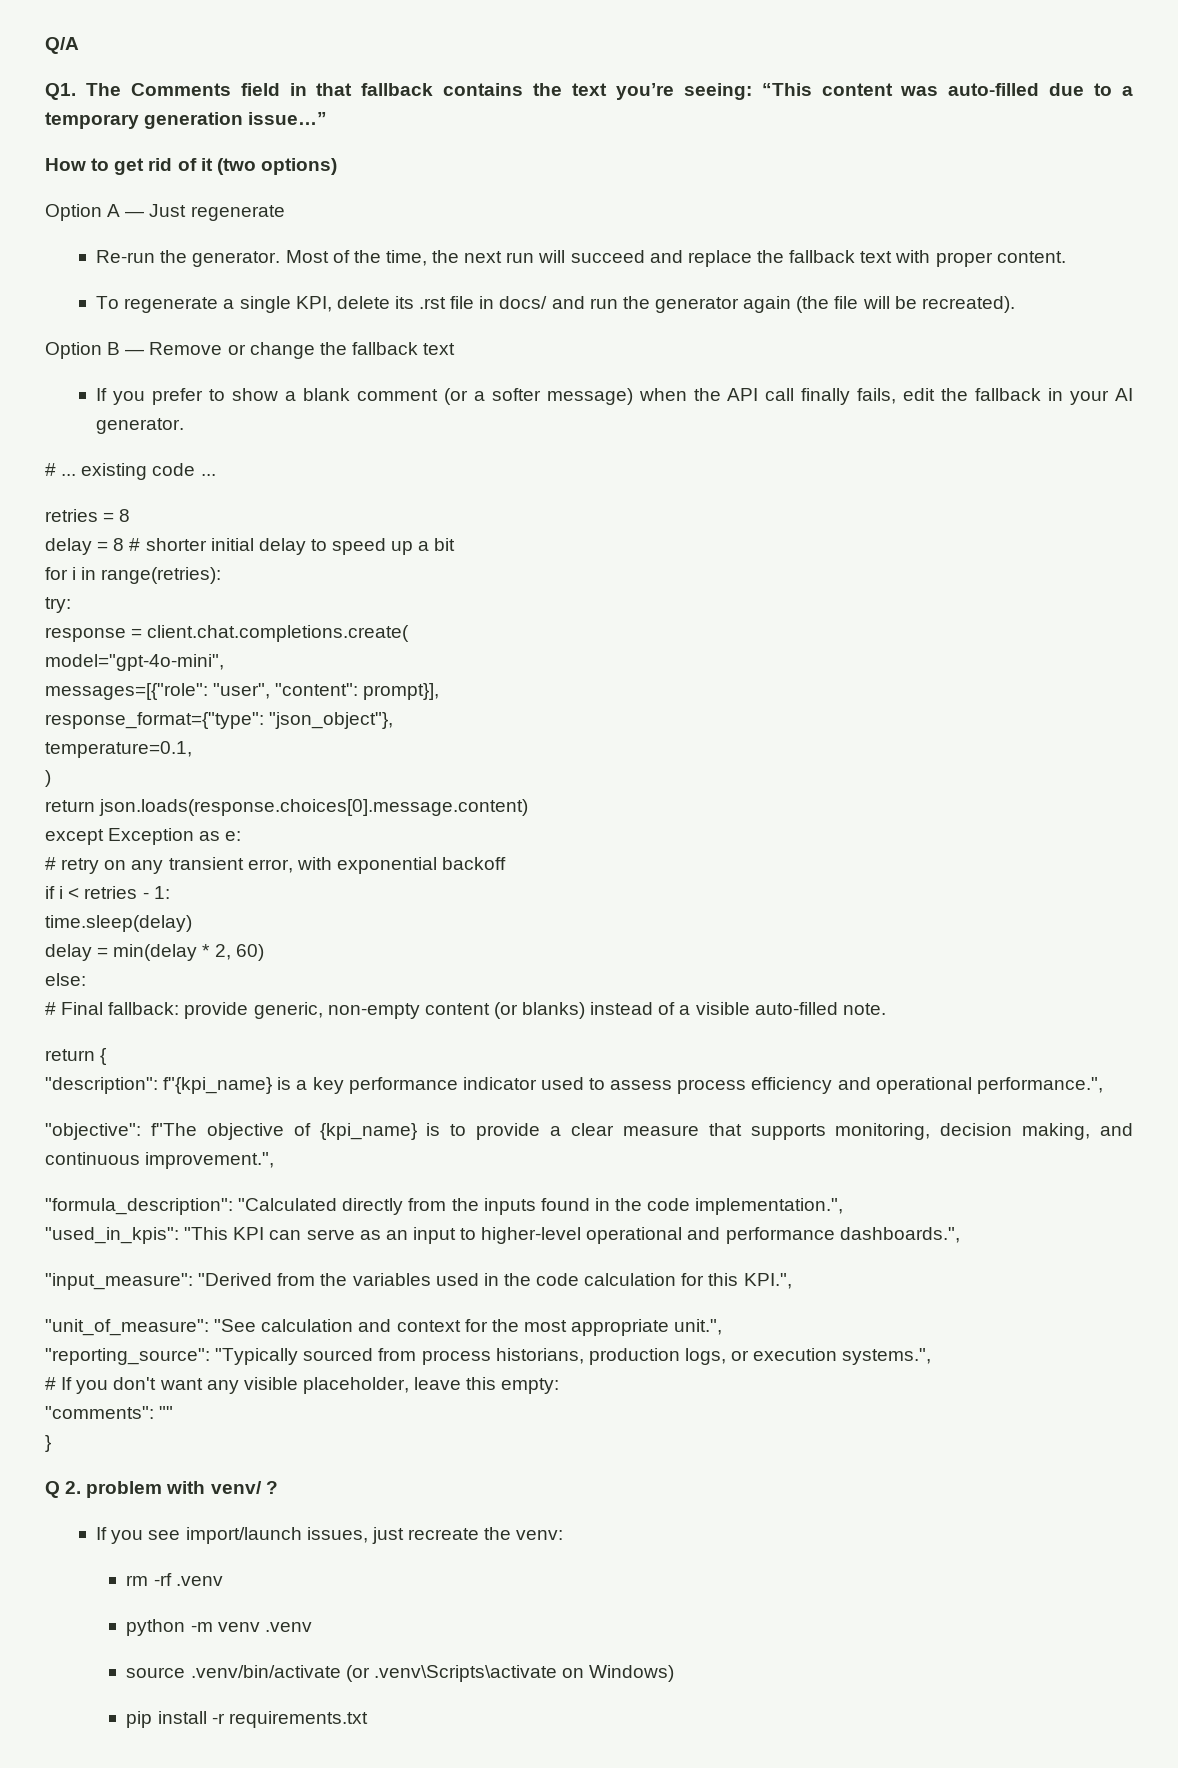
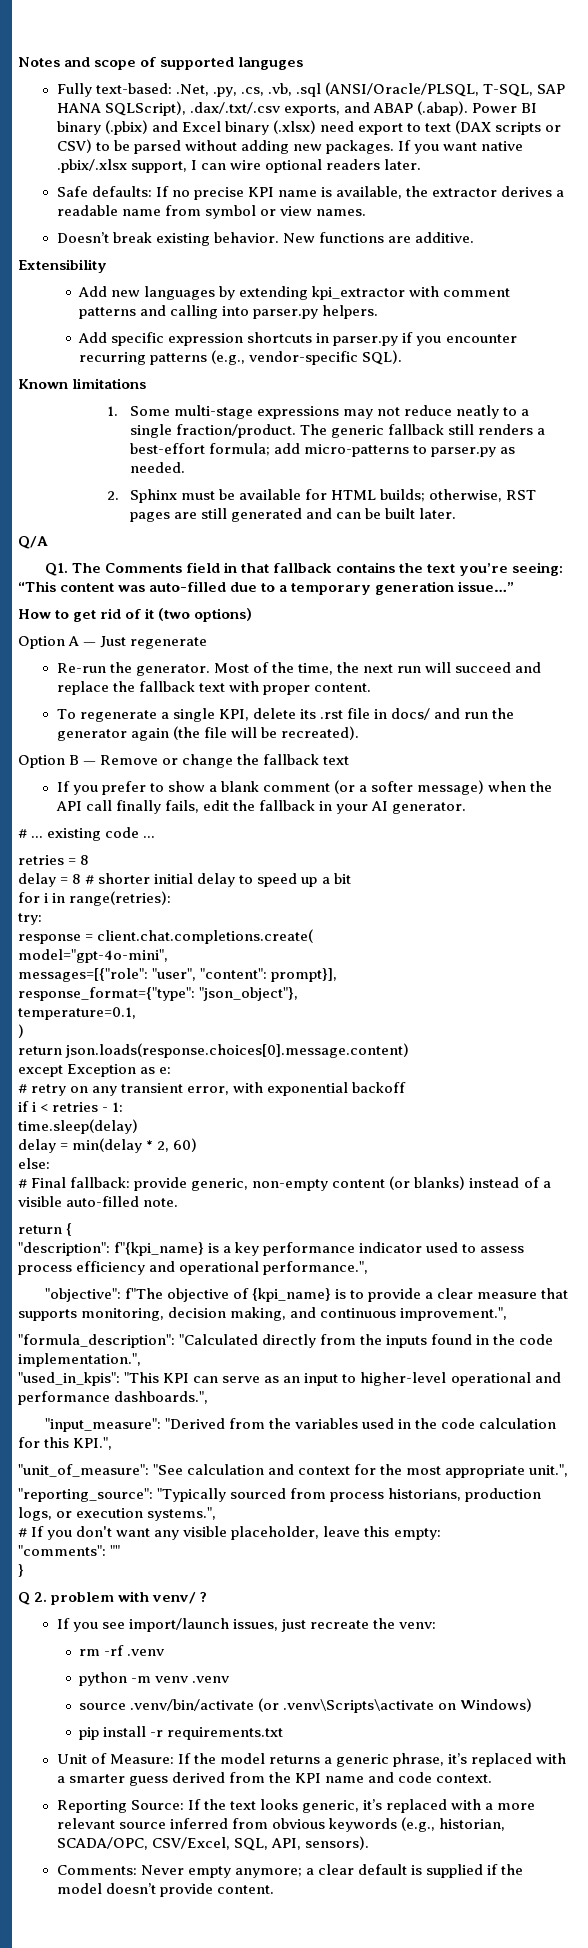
+ Notes and scope of supported languges
+ Fully text-based: .Net, .py, .cs, .vb, .sql (ANSI/Oracle/PLSQL, T-SQL, SAP HANA SQLScript), .dax/.txt/.csv exports, and ABAP (.abap). Power BI binary (.pbix) and Excel binary (.xlsx) need export to text (DAX scripts or CSV) to be parsed without adding new packages. If you want native .pbix/.xlsx support, I can wire optional readers later.
+ Safe defaults: If no precise KPI name is available, the extractor derives a readable name from symbol or view names.
+ Doesn’t break existing behavior. New functions are additive.
+ Extensibility
+ Add new languages by extending kpi_extractor with comment patterns and calling into parser.py helpers.
+ Add specific expression shortcuts in parser.py if you encounter recurring patterns (e.g., vendor-specific SQL).
+ Known limitations
+ 1. Some multi-stage expressions may not reduce neatly to a single fraction/product. The generic fallback still renders a best-effort formula; add micro-patterns to parser.py as needed.
+ 2. Sphinx must be available for HTML builds; otherwise, RST pages are still generated and can be built later.
+ Unit of Measure: If the model returns a generic phrase, it’s replaced with a smarter guess derived from the KPI name and code context.
+ Reporting Source: If the text looks generic, it’s replaced with a more relevant source inferred from obvious keywords (e.g., historian, SCADA/OPC, CSV/Excel, SQL, API, sensors).
+ Comments: Never empty anymore; a clear default is supplied if the model doesn’t provide content.

